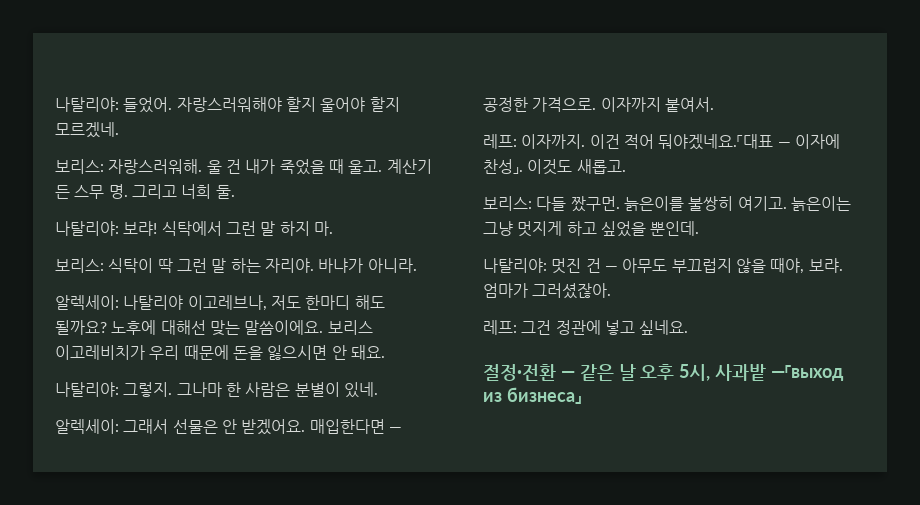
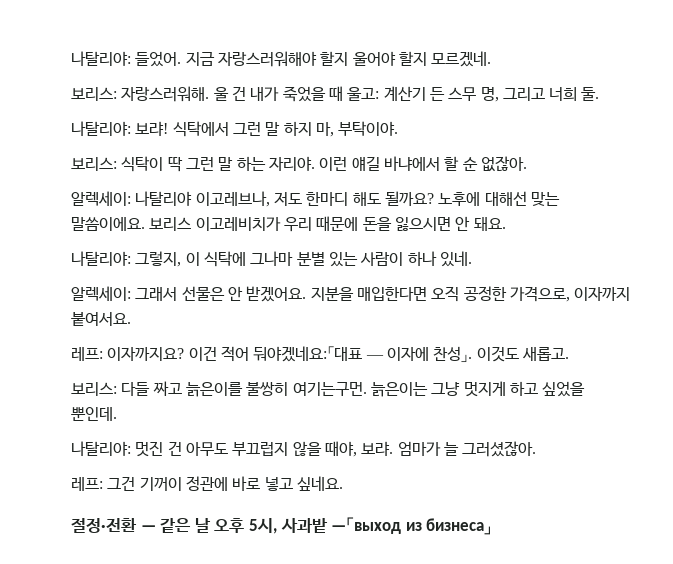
- 자랑스러워해야 할지 울어야 할지 모르겠네.
+ 지금 자랑스러워해야 할지 울어야 할지 모르겠네.
- 울 건 내가 죽었을 때 울고. 계산기 든 스무 명. 그리고 너희 둘.
+ 울 건 내가 죽었을 때 울고: 계산기 든 스무 명, 그리고 너희 둘.
- 식탁에서 그런 말 하지 마.
+ 식탁에서 그런 말 하지 마, 부탁이야.
- 바냐가 아니라.
+ 이런 얘길 바냐에서 할 순 없잖아.
- 나탈리야: 그렇지. 그나마 한 사람은 분별이 있네.
+ 나탈리야: 그렇지, 이 식탁에 그나마 분별 있는 사람이 하나 있네.
- 매입한다면 — 공정한 가격으로. 이자까지 붙여서.
- 레프: 이자까지.
+ 지분을 매입한다면 오직 공정한 가격으로, 이자까지 붙여서요.
+ 레프: 이자까지요?
- 이건 적어 둬야겠네요.「대표 — 이자에 찬성」.
+ 이건 적어 둬야겠네요:「대표 — 이자에 찬성」.
- 보리스: 다들 짰구먼. 늙은이를 불쌍히 여기고.
+ 보리스: 다들 짜고 늙은이를 불쌍히 여기는구먼.
- 나탈리야: 멋진 건 — 아무도 부끄럽지 않을 때야, 보랴.
+ 나탈리야: 멋진 건 아무도 부끄럽지 않을 때야, 보랴.
- 엄마가 그러셨잖아.
+ 엄마가 늘 그러셨잖아.
- 레프: 그건 정관에 넣고 싶네요.
+ 레프: 그건 기꺼이 정관에 바로 넣고 싶네요.

